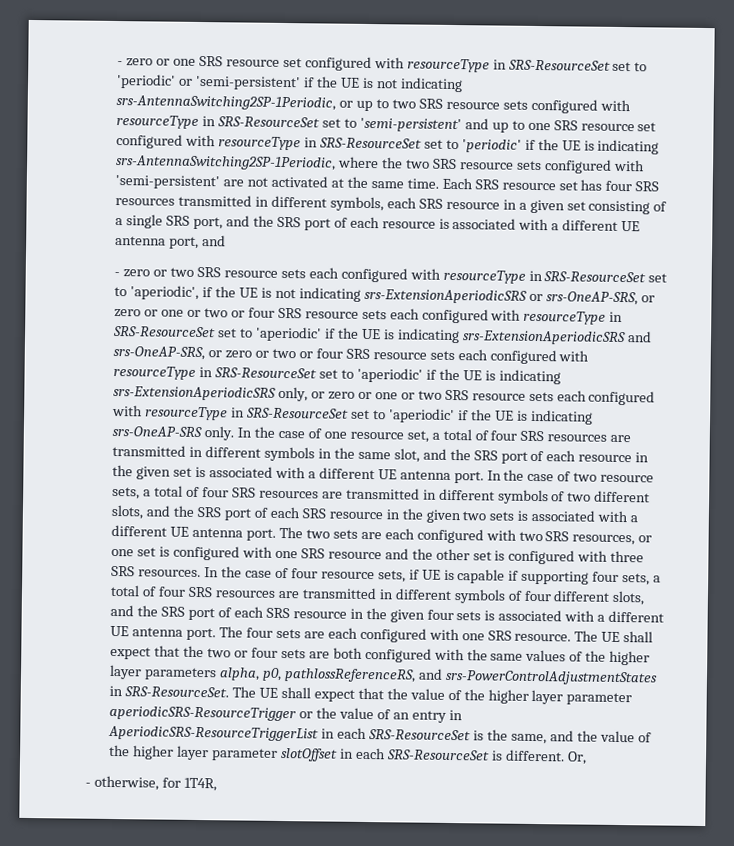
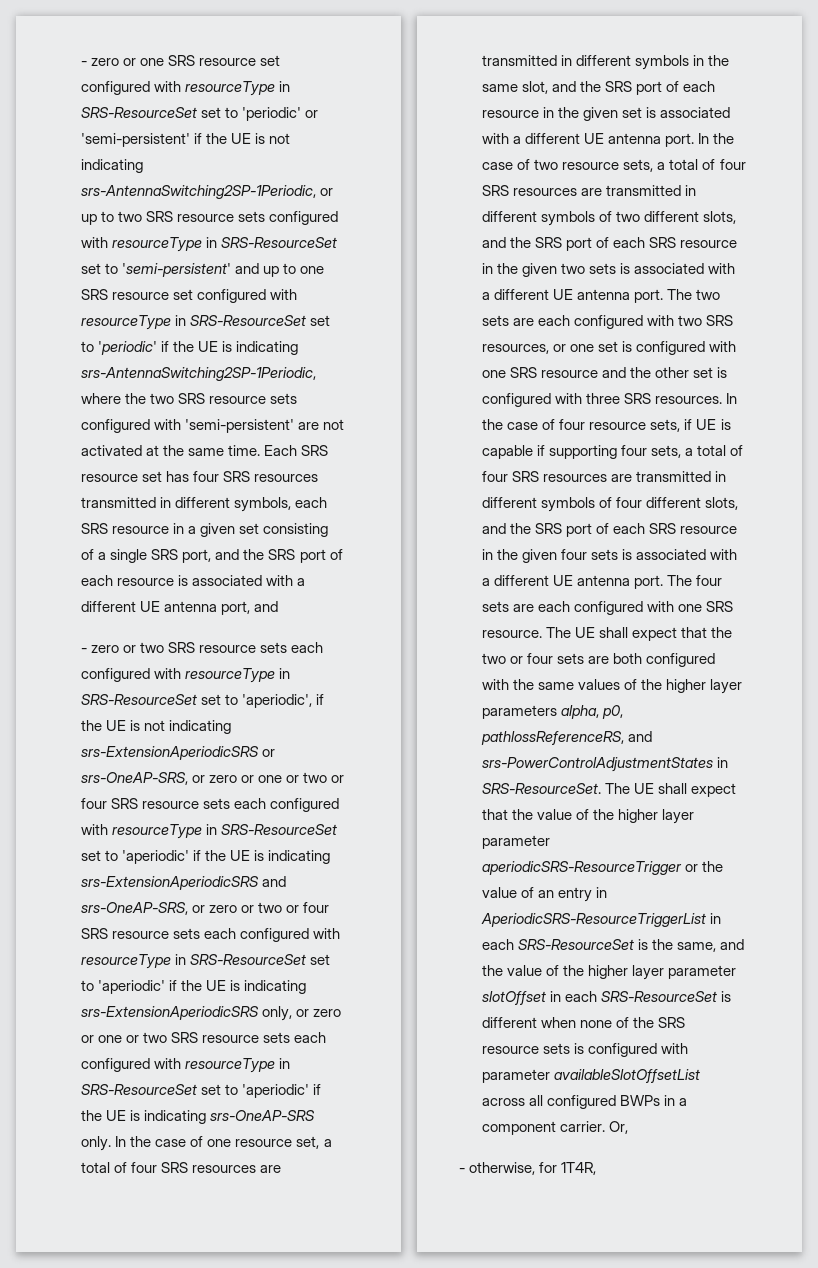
- The UE shall expect that the value of the higher layer parameter aperiodicSRS-ResourceTrigger or the value of an entry in AperiodicSRS-ResourceTriggerList in each SRS-ResourceSet is the same, and the value of the higher layer parameter slotOffset in each SRS-ResourceSet is different.
+ The UE shall expect that the value of the higher layer parameter aperiodicSRS-ResourceTrigger or the value of an entry in AperiodicSRS-ResourceTriggerList in each SRS-ResourceSet is the same, and the value of the higher layer parameter slotOffset in each SRS-ResourceSet is different when none of the SRS resource sets is configured with parameter availableSlotOffsetList across all configured BWPs in a component carrier.

